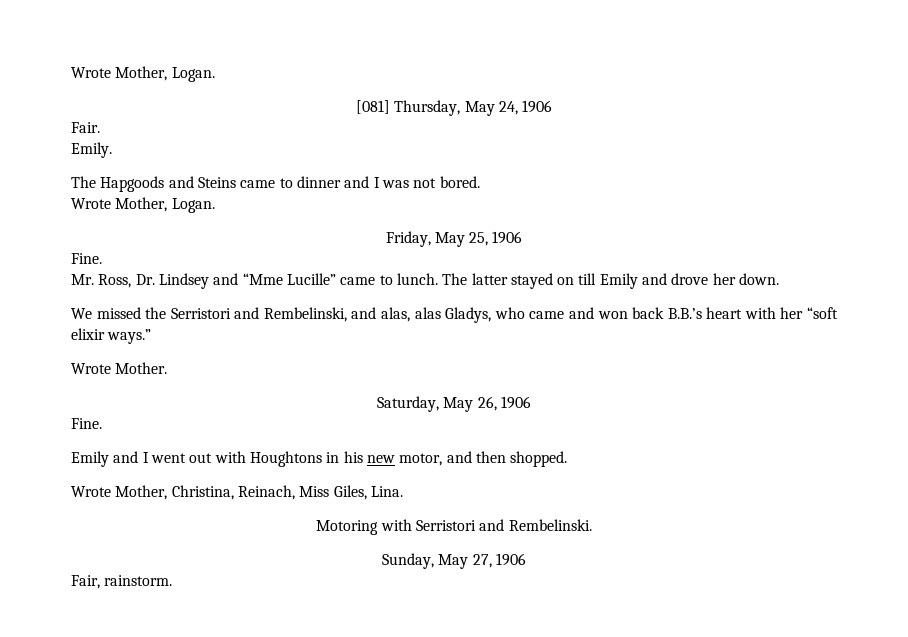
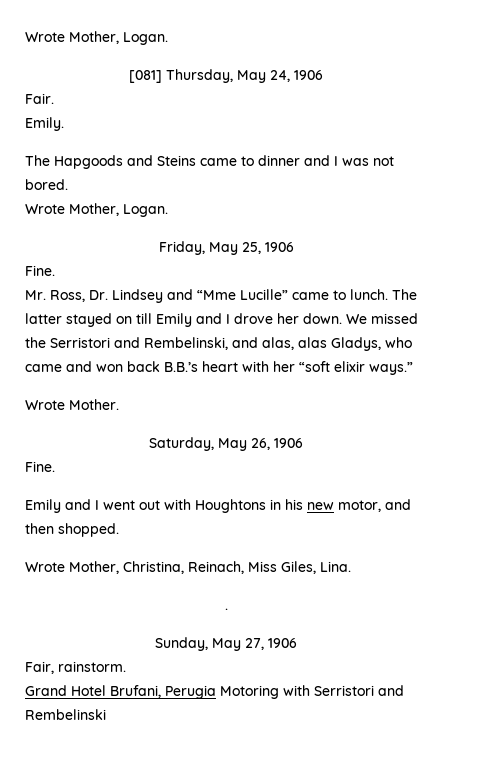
- The latter stayed on till Emily and drove her down.
- We missed the Serristori and Rembelinski, and alas, alas Gladys, who came and won back B.B.’s heart with her “soft elixir ways.”
+ The latter stayed on till Emily and I drove her down. We missed the Serristori and Rembelinski, and alas, alas Gladys, who came and won back B.B.’s heart with her “soft elixir ways.”
- Motoring with Serristori and Rembelinski.
+ .
+ Grand Hotel Brufani, Perugia Motoring with Serristori and Rembelinski

